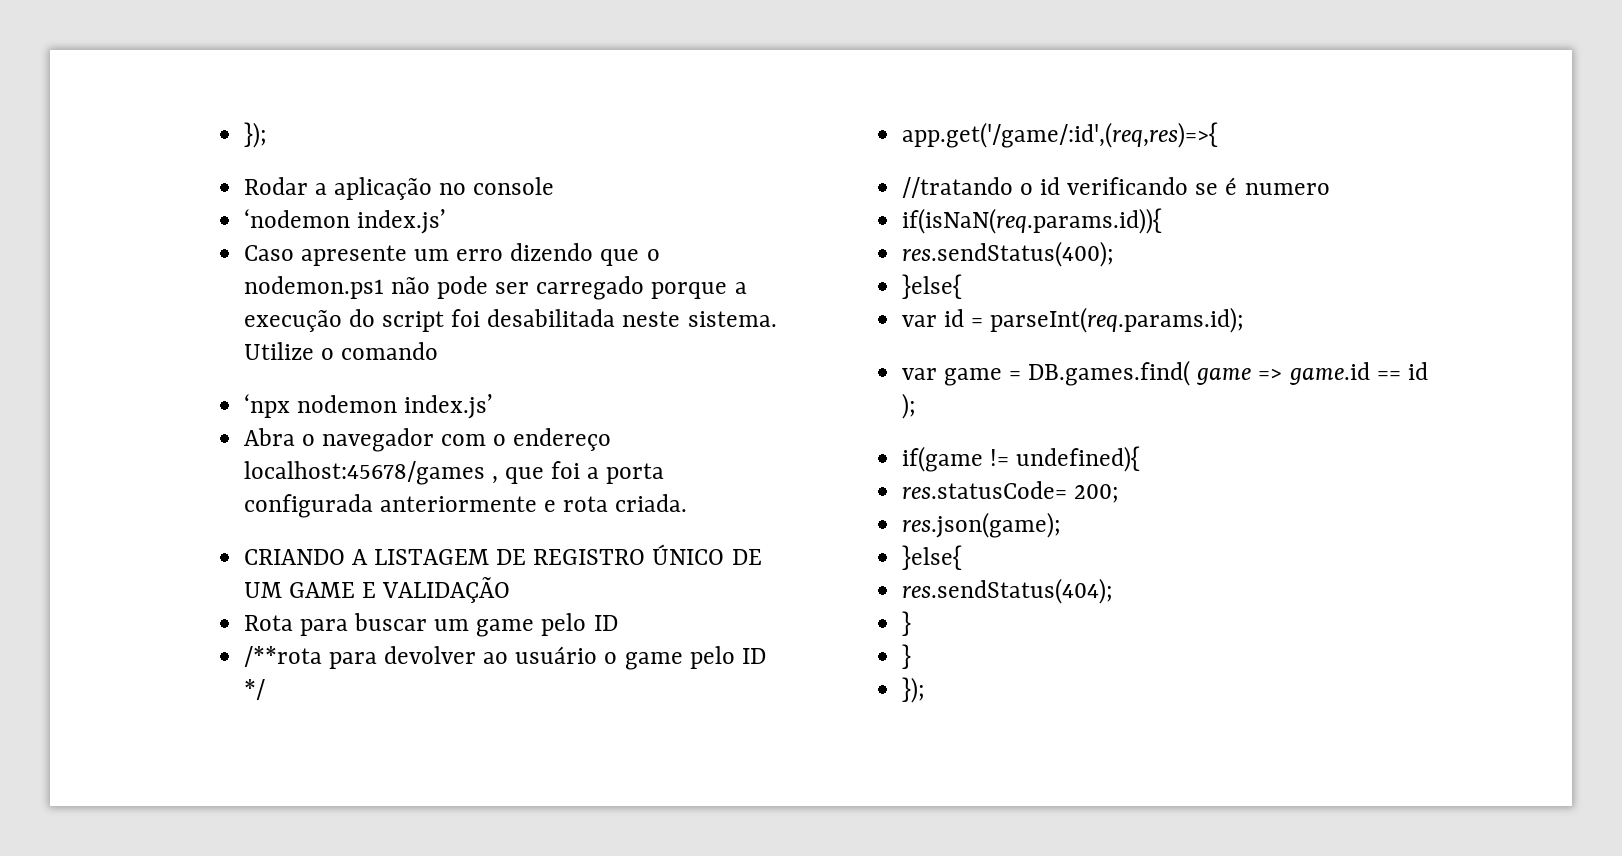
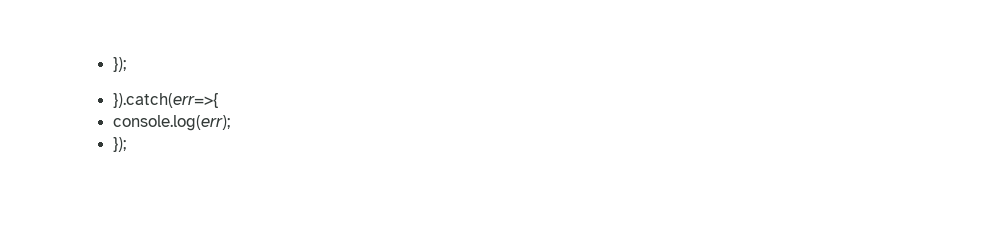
- Rodar a aplicação no console
- ‘nodemon index.js’
- Caso apresente um erro dizendo que o nodemon.ps1 não pode ser carregado porque a execução do script foi desabilitada neste sistema. Utilize o comando
- ‘npx nodemon index.js’
- Abra o navegador com o endereço localhost:45678/games , que foi a porta configurada anteriormente e rota criada.
- CRIANDO A LISTAGEM DE REGISTRO ÚNICO DE UM GAME E VALIDAÇÃO
- Rota para buscar um game pelo ID
- /**rota para devolver ao usuário o game pelo ID */
- app.get('/game/:id',(req,res)=>{
- //tratando o id verificando se é numero
- if(isNaN(req.params.id)){
- res.sendStatus(400);
- }else{
- var id = parseInt(req.params.id);
- var game = DB.games.find( game => game.id == id );
- if(game != undefined){
- res.statusCode= 200;
- res.json(game);
- }else{
- res.sendStatus(404);
- }
- }
+ }).catch(err=>{
+ console.log(err);

